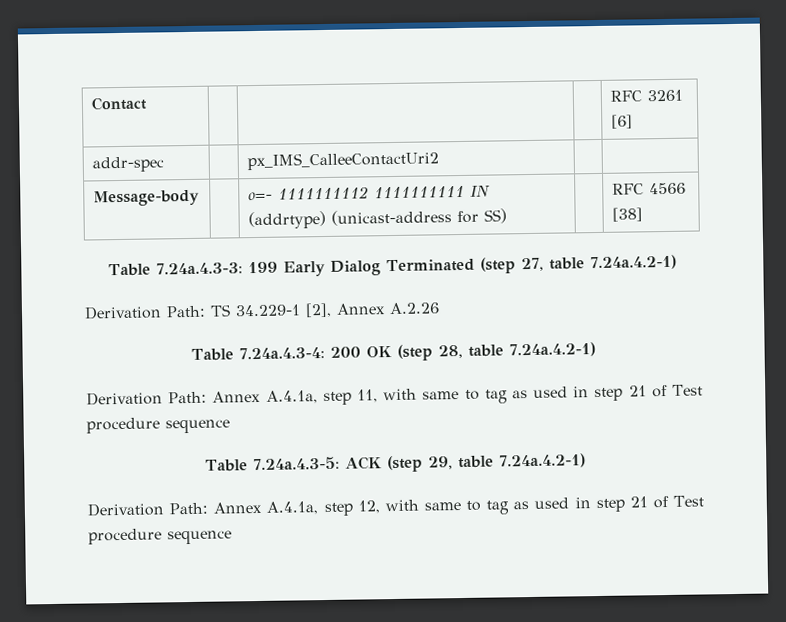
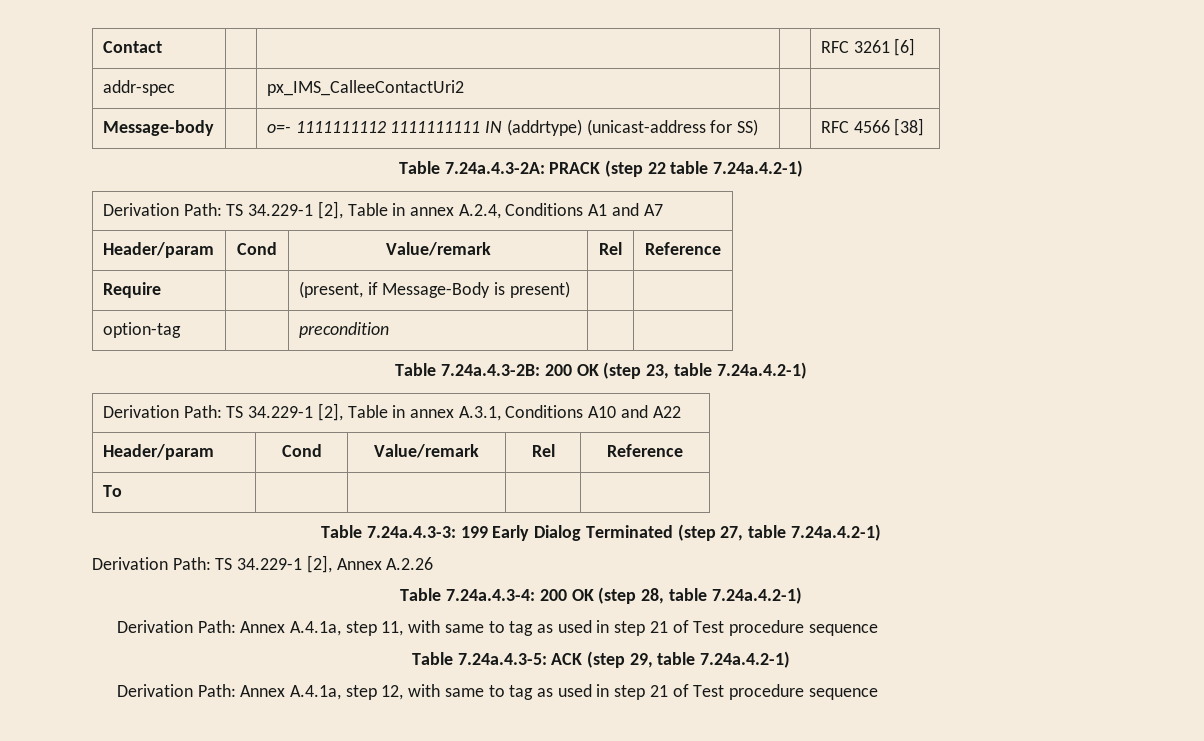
+ Table 7.24a.4.3-2A: PRACK (step 22 table 7.24a.4.2-1)
+ Derivation Path: TS 34.229-1 [2], Table in annex A.2.4, Conditions A1 and A7
+ Header/param | Cond | Value/remark | Rel | Reference
+ Require | | (present, if Message-Body is present) | |
+ option-tag | | precondition | |
+ Table 7.24a.4.3-2B: 200 OK (step 23, table 7.24a.4.2-1)
+ Derivation Path: TS 34.229-1 [2], Table in annex A.3.1, Conditions A10 and A22
+ Header/param | Cond | Value/remark | Rel | Reference
+ To | | | |

